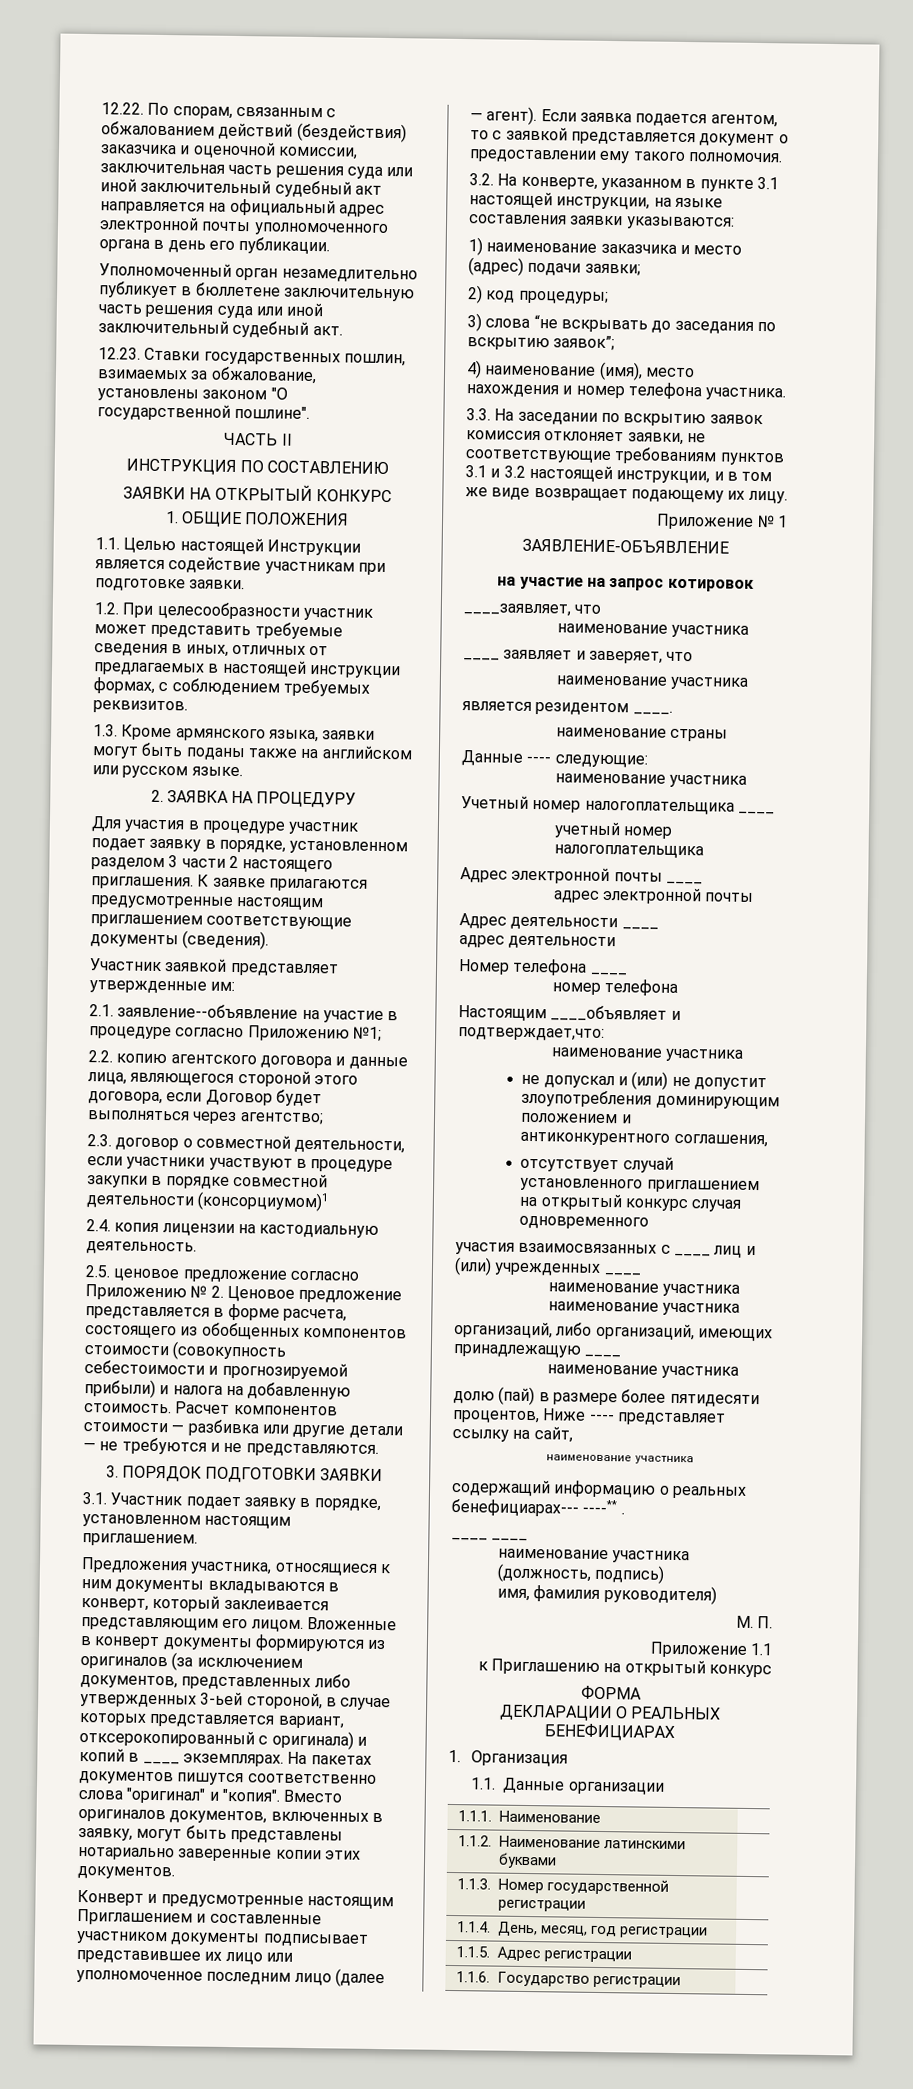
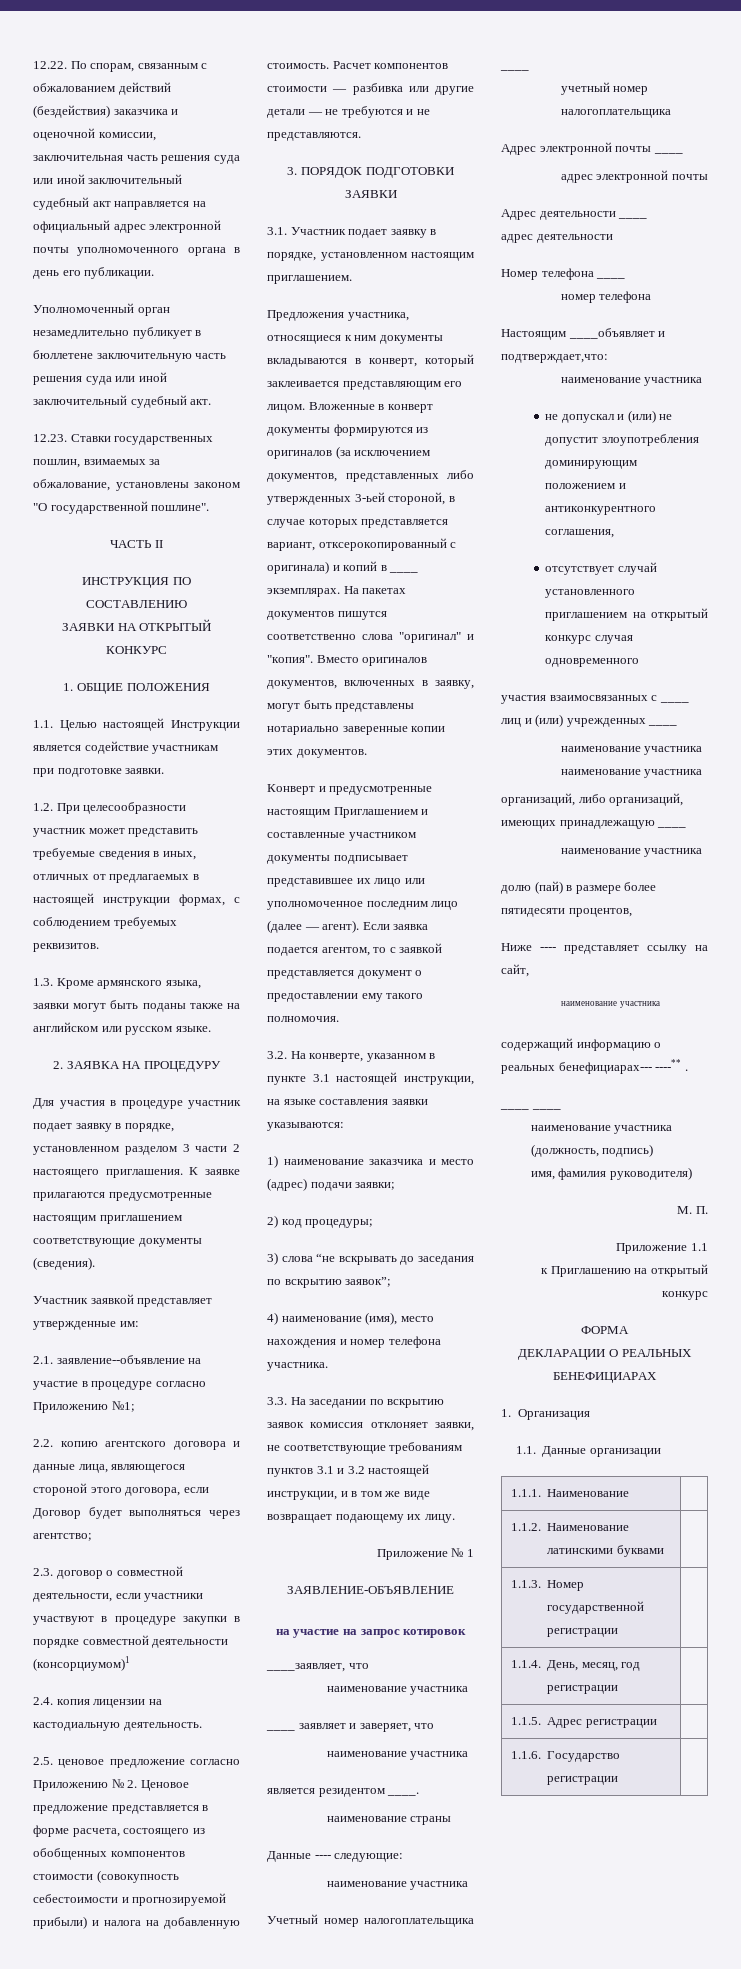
- долю (пай) в размере более пятидесяти процентов, Ниже ---- представляет ссылку на сайт,
+ долю (пай) в размере более пятидесяти процентов,
+ Ниже ---- представляет ссылку на сайт,

